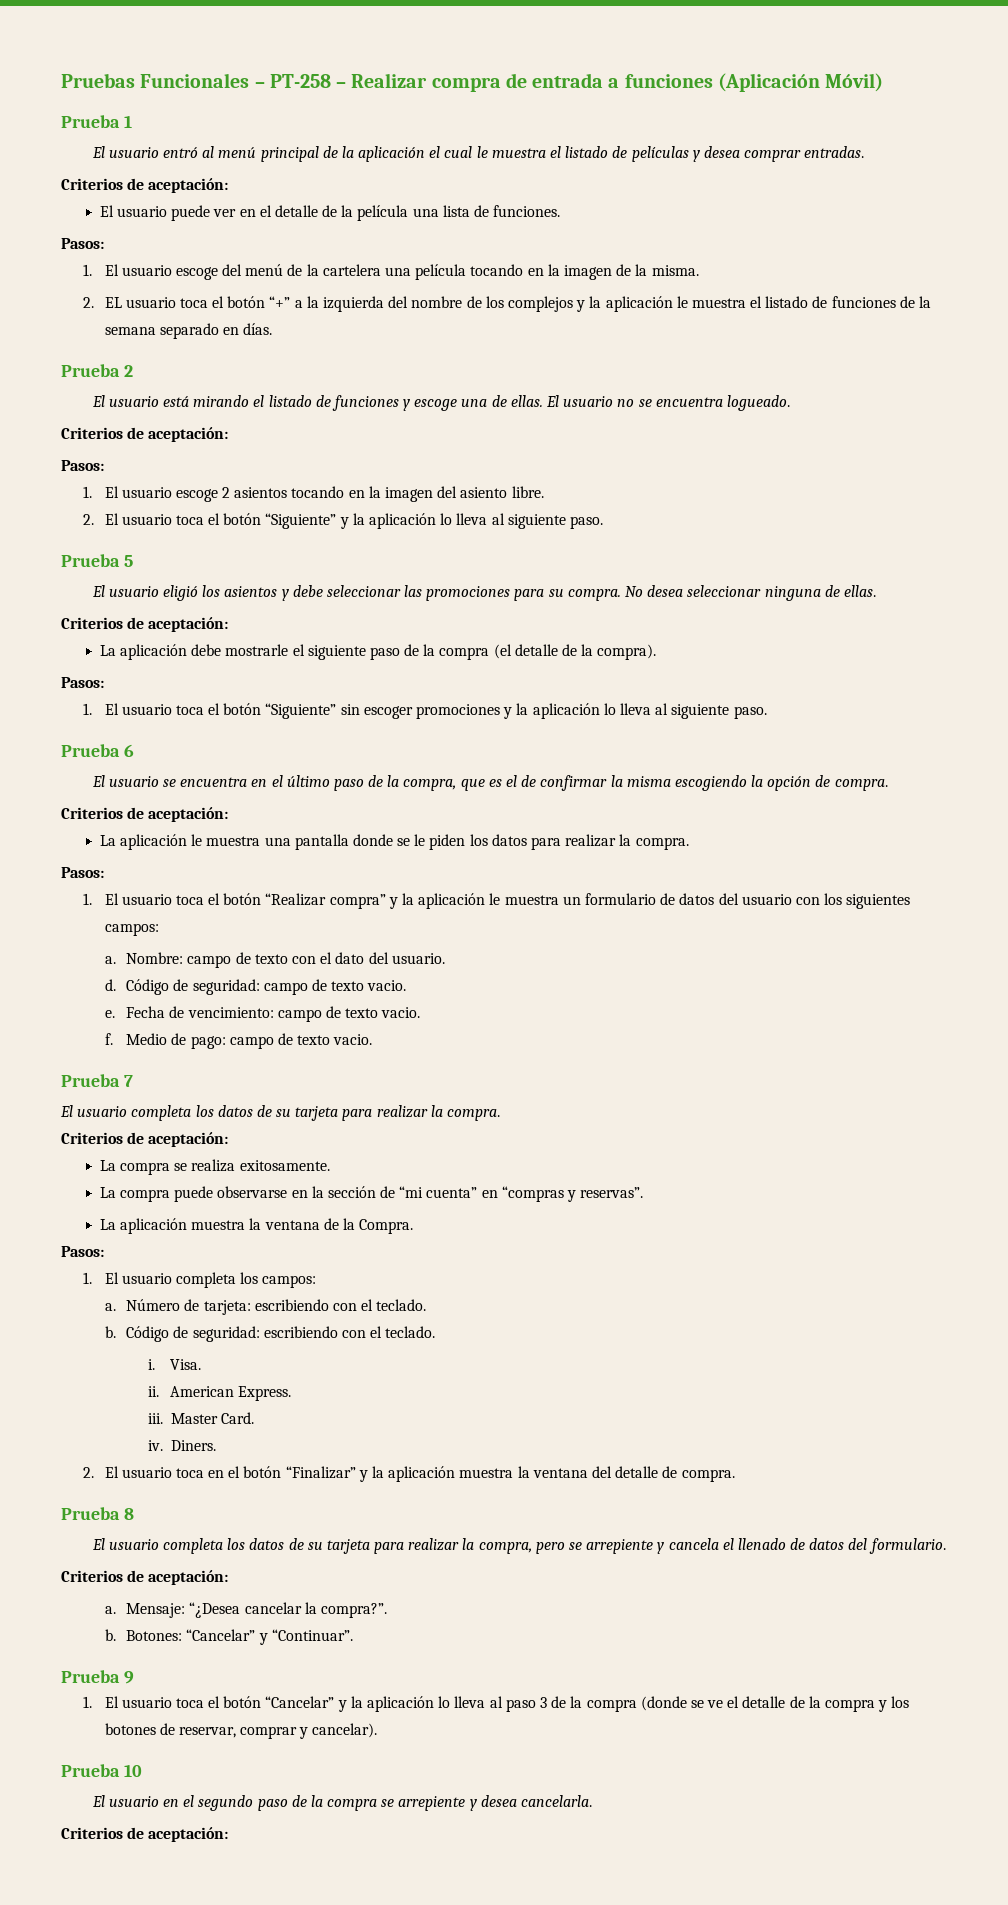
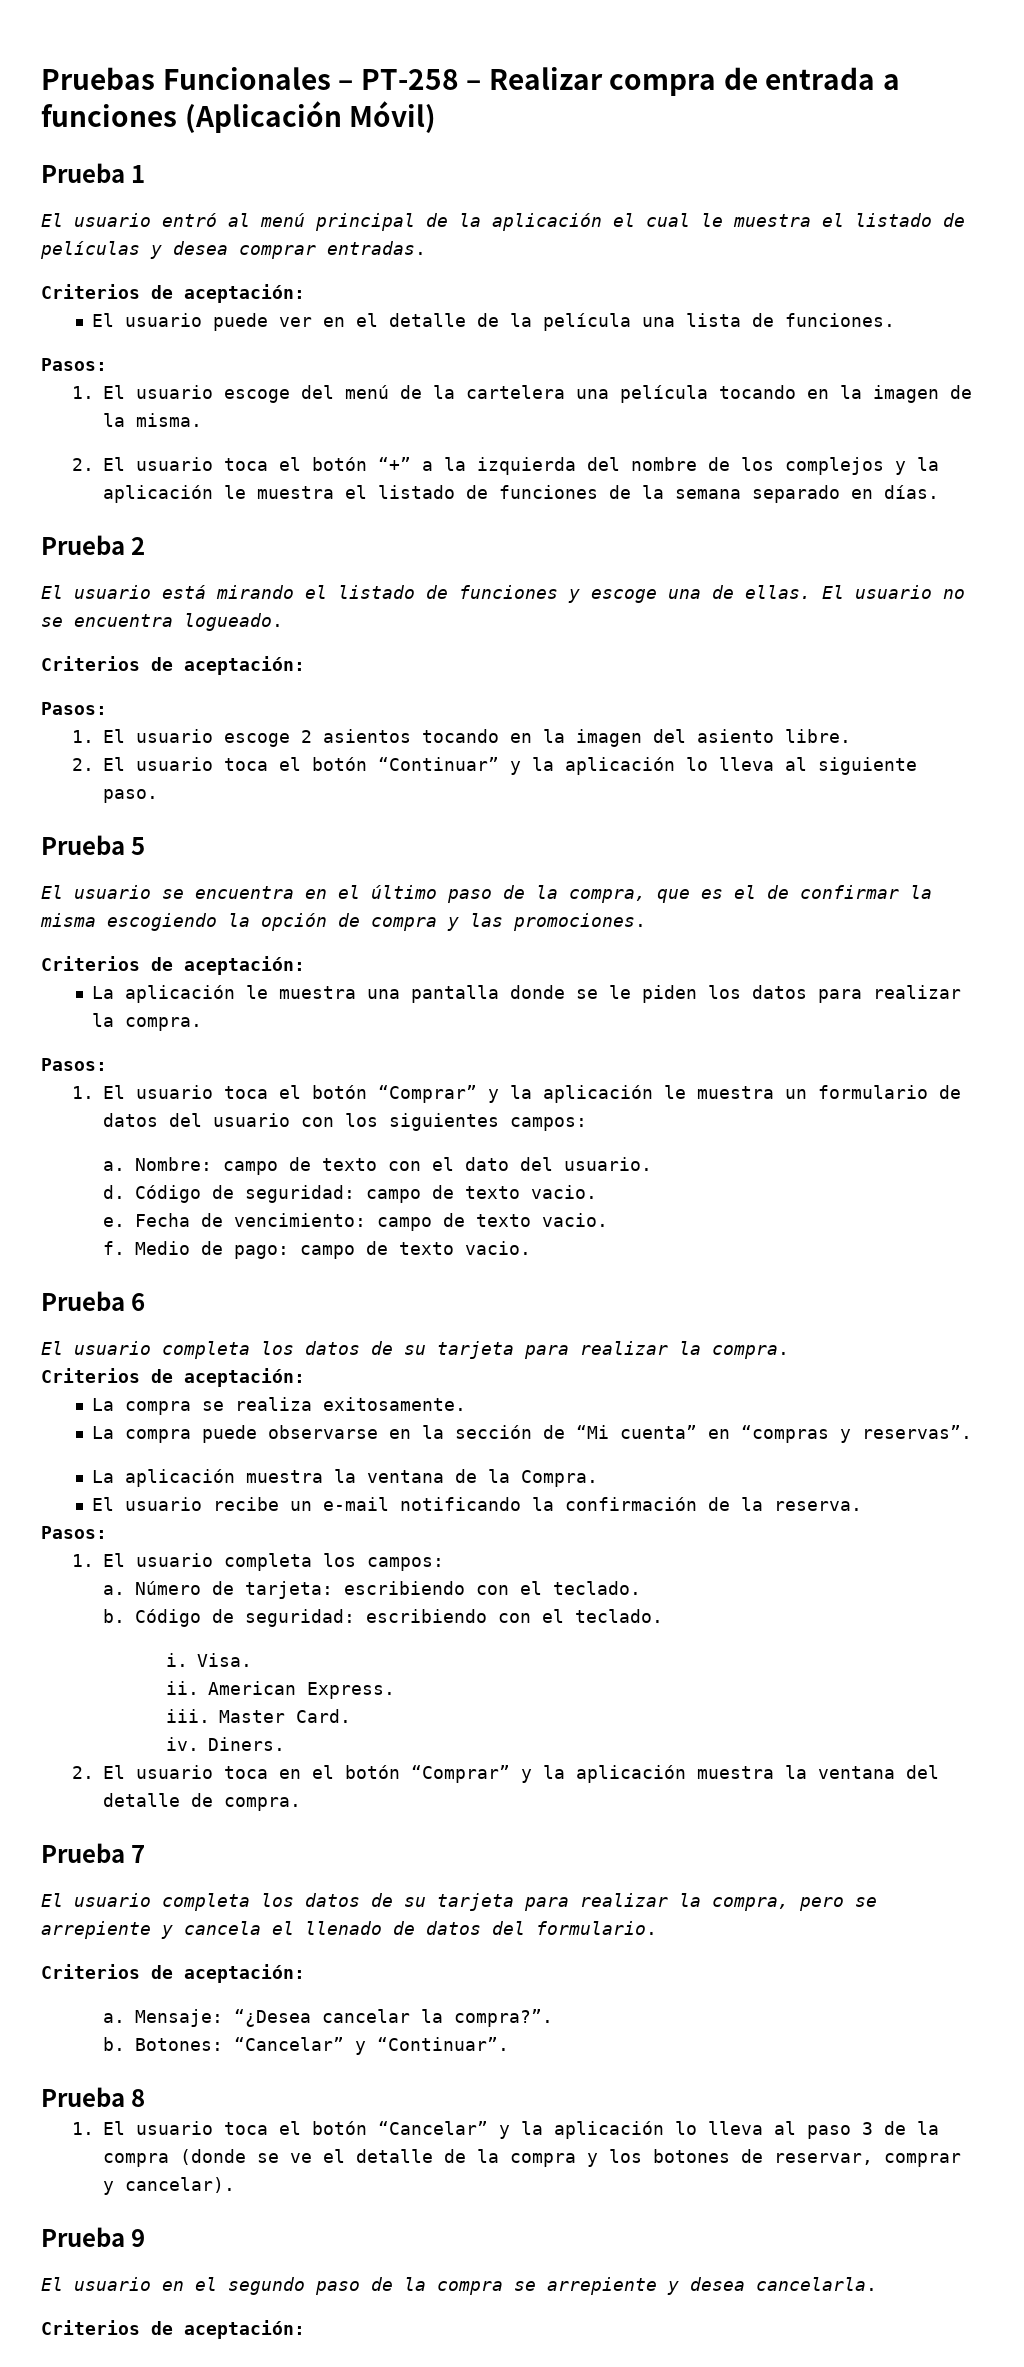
- 2. EL usuario toca el botón “+” a la izquierda del nombre de los complejos y la aplicación le muestra el listado de funciones de la semana separado en días.
+ 2. El usuario toca el botón “+” a la izquierda del nombre de los complejos y la aplicación le muestra el listado de funciones de la semana separado en días.
- 2. El usuario toca el botón “Siguiente” y la aplicación lo lleva al siguiente paso.
+ 2. El usuario toca el botón “Continuar” y la aplicación lo lleva al siguiente paso.
- El usuario eligió los asientos y debe seleccionar las promociones para su compra. No desea seleccionar ninguna de ellas.
- Criterios de aceptación:
- La aplicación debe mostrarle el siguiente paso de la compra (el detalle de la compra).
- Pasos:
- 1. El usuario toca el botón “Siguiente” sin escoger promociones y la aplicación lo lleva al siguiente paso.
- Prueba 6
- El usuario se encuentra en el último paso de la compra, que es el de confirmar la misma escogiendo la opción de compra.
+ El usuario se encuentra en el último paso de la compra, que es el de confirmar la misma escogiendo la opción de compra y las promociones.
- 1. El usuario toca el botón “Realizar compra” y la aplicación le muestra un formulario de datos del usuario con los siguientes campos:
+ 1. El usuario toca el botón “Comprar” y la aplicación le muestra un formulario de datos del usuario con los siguientes campos:
- Prueba 7
+ Prueba 6
- La compra puede observarse en la sección de “mi cuenta” en “compras y reservas”.
+ La compra puede observarse en la sección de “Mi cuenta” en “compras y reservas”.
+ El usuario recibe un e-mail notificando la confirmación de la reserva.
- 2. El usuario toca en el botón “Finalizar” y la aplicación muestra la ventana del detalle de compra.
+ 2. El usuario toca en el botón “Comprar” y la aplicación muestra la ventana del detalle de compra.
- Prueba 8
+ Prueba 7
- Prueba 9
+ Prueba 8
- Prueba 10
+ Prueba 9

